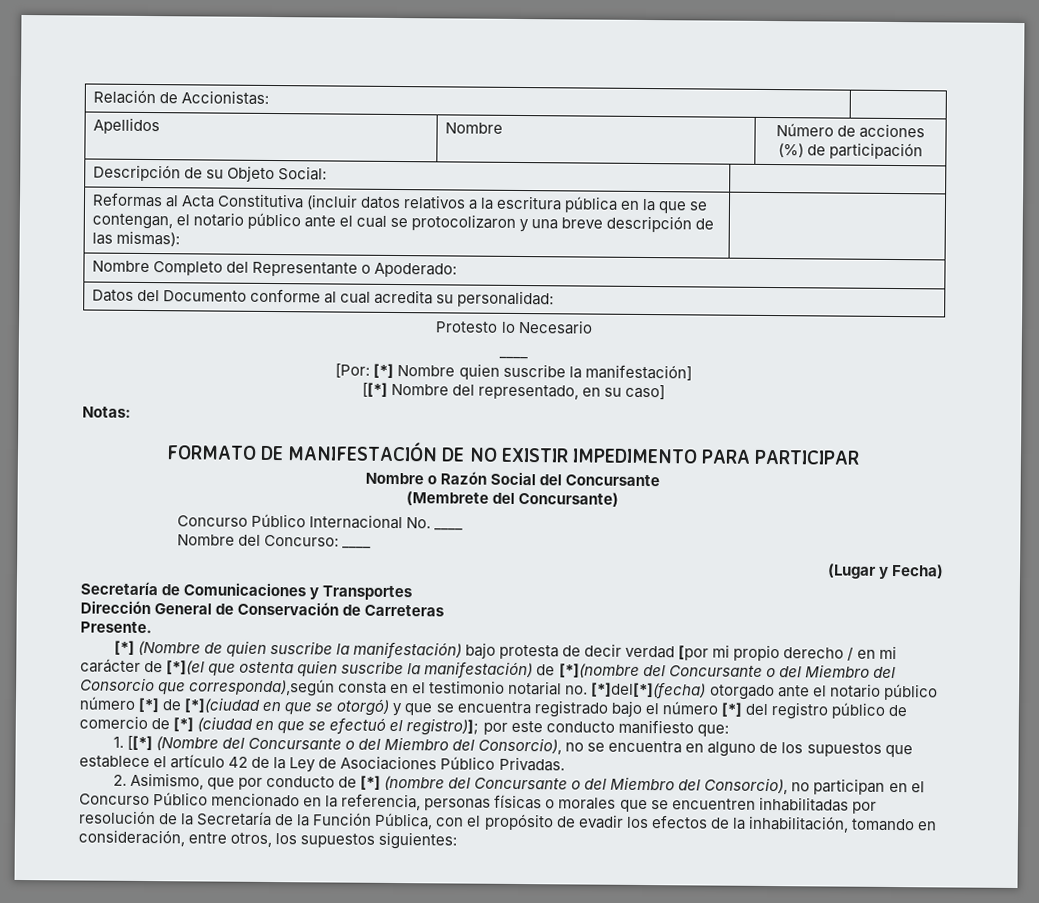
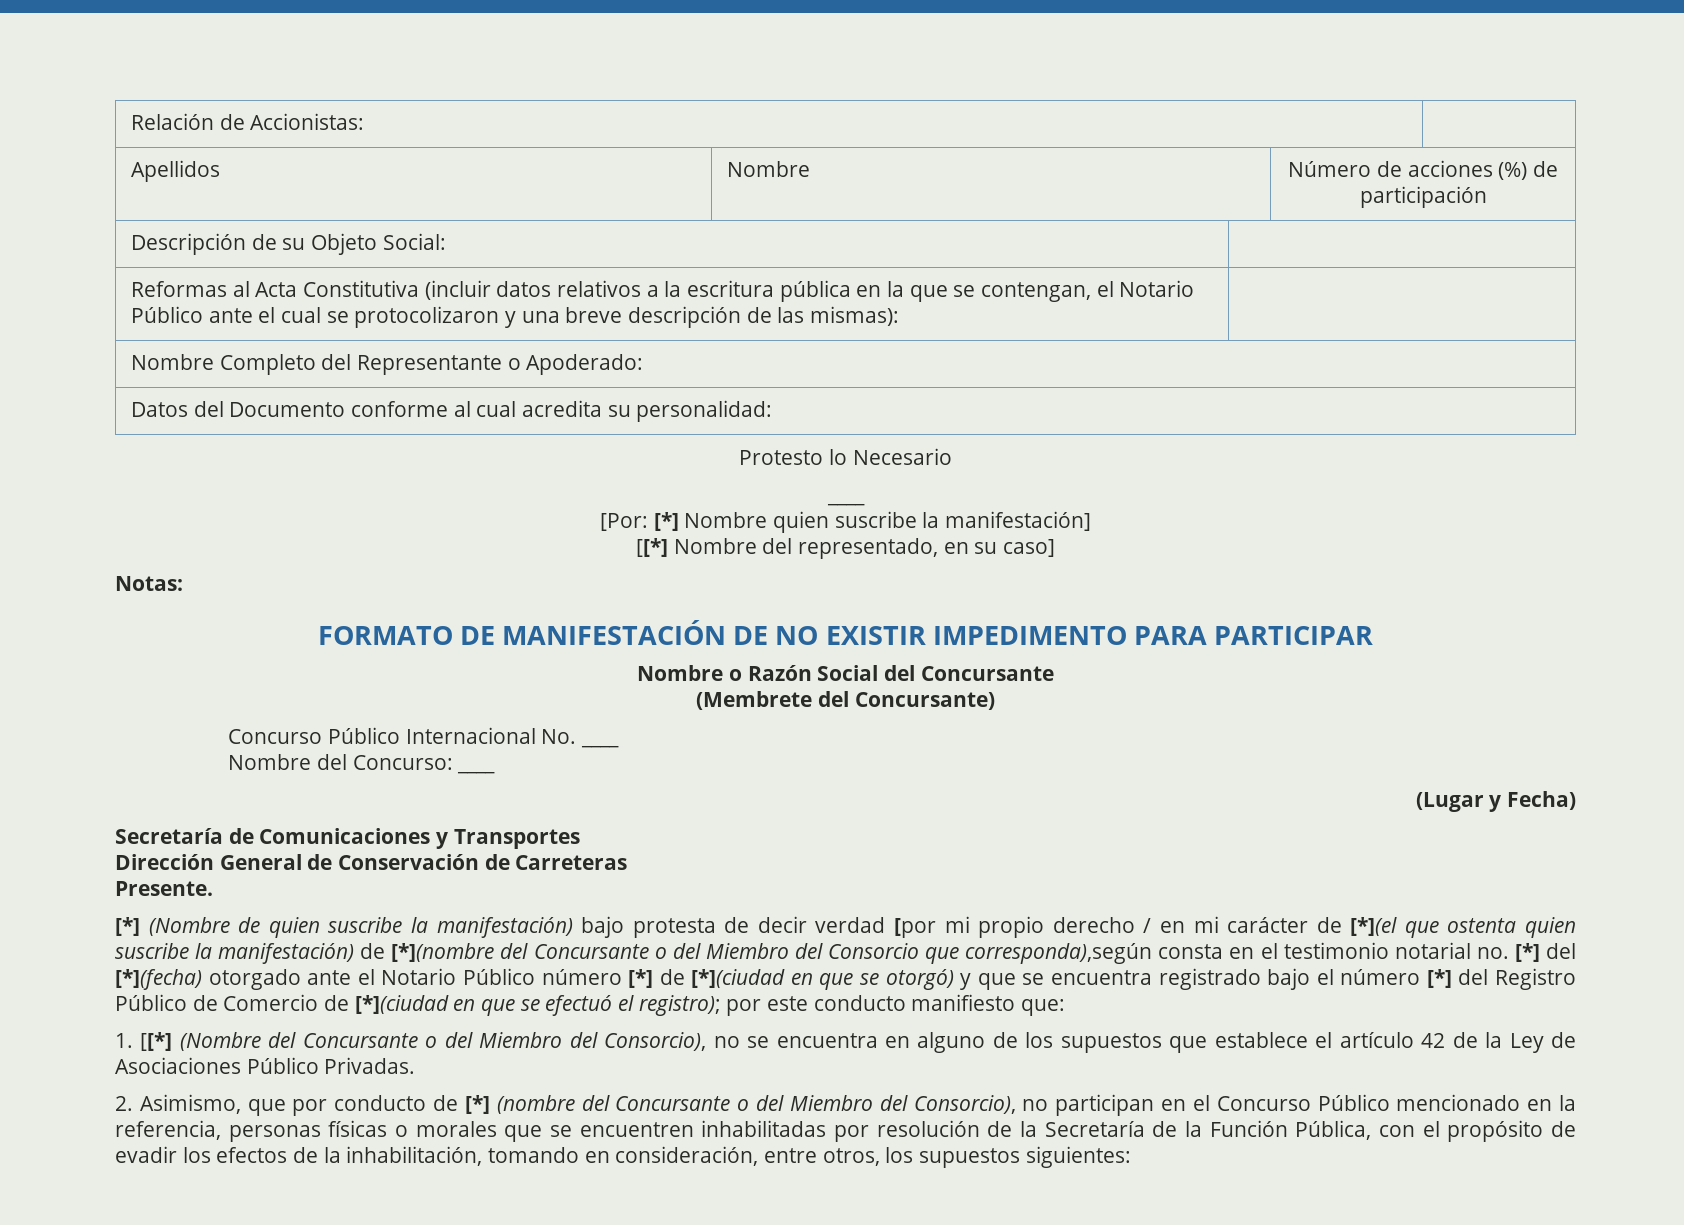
- Reformas al Acta Constitutiva (incluir datos relativos a la escritura pública en la que se contengan, el notario público ante el cual se protocolizaron y una breve descripción de las mismas): |
+ Reformas al Acta Constitutiva (incluir datos relativos a la escritura pública en la que se contengan, el Notario Público ante el cual se protocolizaron y una breve descripción de las mismas): |
- [*] (Nombre de quien suscribe la manifestación) bajo protesta de decir verdad [por mi propio derecho / en mi carácter de [*](el que ostenta quien suscribe la manifestación) de [*](nombre del Concursante o del Miembro del Consorcio que corresponda),según consta en el testimonio notarial no. [*]del[*](fecha) otorgado ante el notario público número [*] de [*](ciudad en que se otorgó) y que se encuentra registrado bajo el número [*] del registro público de comercio de [*] (ciudad en que se efectuó el registro)];
+ [*] (Nombre de quien suscribe la manifestación) bajo protesta de decir verdad [por mi propio derecho / en mi carácter de [*](el que ostenta quien suscribe la manifestación) de [*](nombre del Concursante o del Miembro del Consorcio que corresponda),según consta en el testimonio notarial no. [*] del [*](fecha) otorgado ante el Notario Público número [*] de [*](ciudad en que se otorgó) y que se encuentra registrado bajo el número [*] del Registro Público de Comercio de [*](ciudad en que se efectuó el registro);

